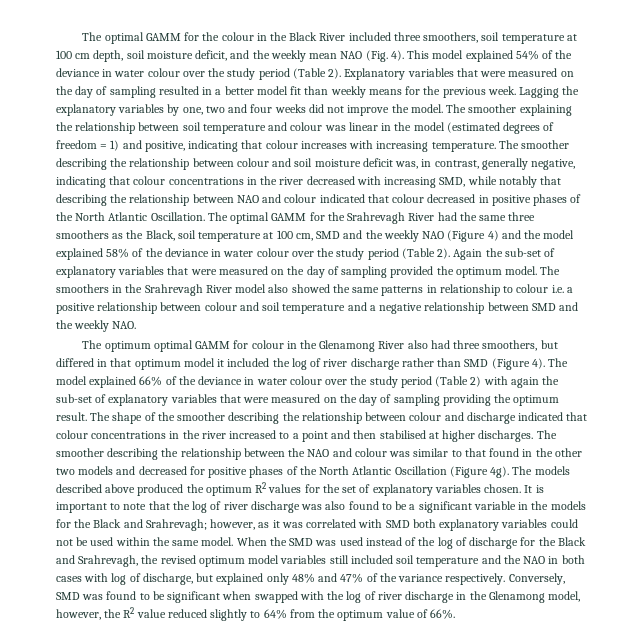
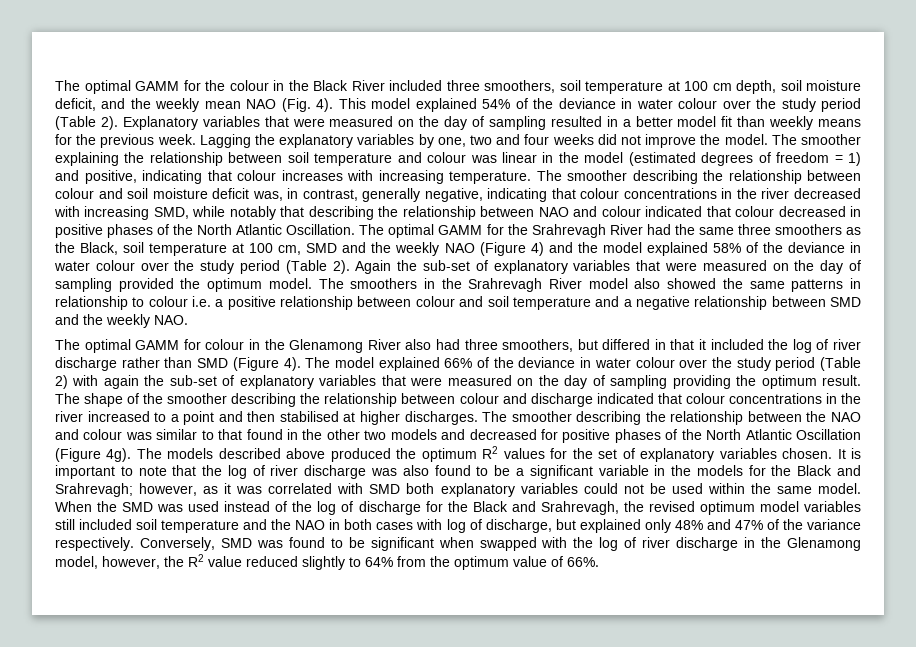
- The optimum optimal GAMM for colour in the Glenamong River also had three smoothers, but differed in that optimum model it included the log of river discharge rather than SMD (Figure 4).
+ The optimal GAMM for colour in the Glenamong River also had three smoothers, but differed in that it included the log of river discharge rather than SMD (Figure 4).

